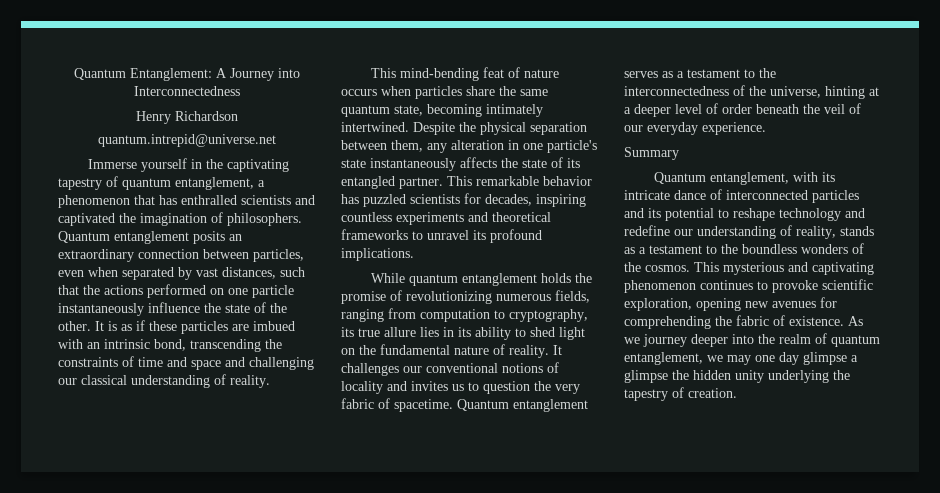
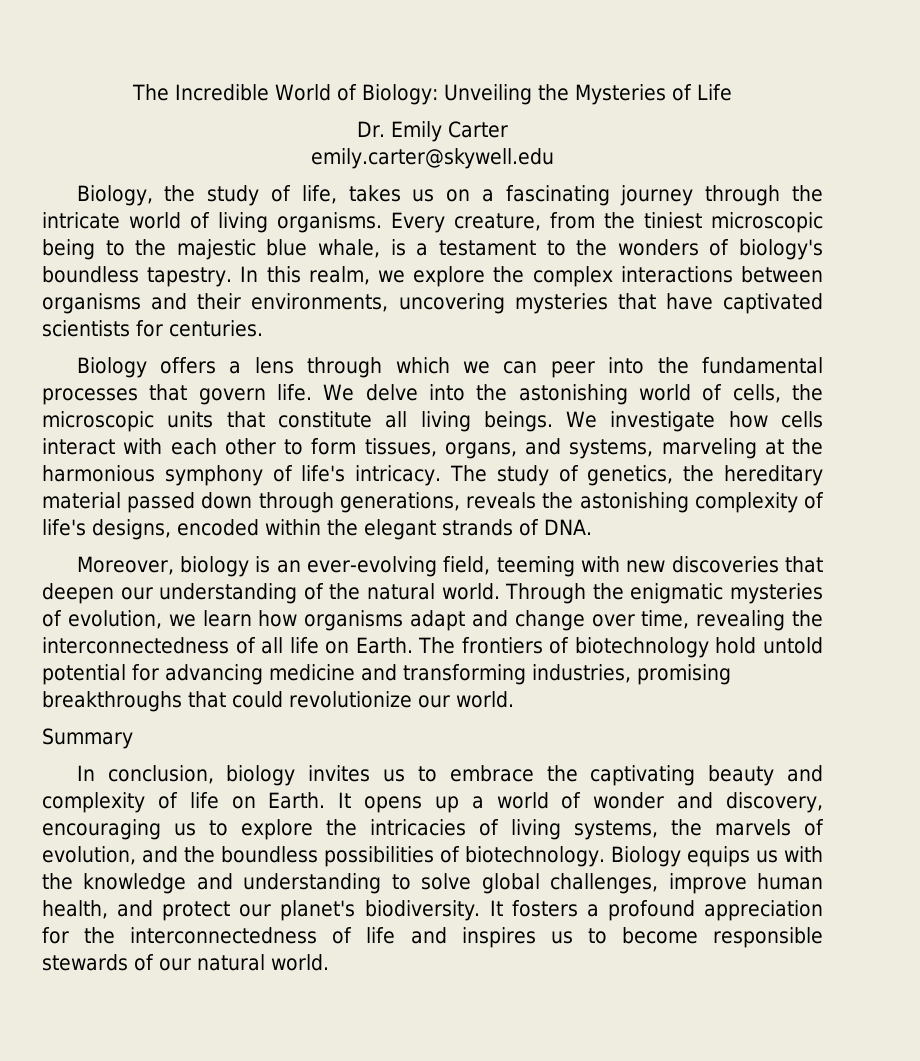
- Quantum Entanglement: A Journey into Interconnectedness
- Henry Richardson
- quantum.intrepid@universe.net
- Immerse yourself in the captivating tapestry of quantum entanglement, a phenomenon that has enthralled scientists and captivated the imagination of philosophers. Quantum entanglement posits an extraordinary connection between particles, even when separated by vast distances, such that the actions performed on one particle instantaneously influence the state of the other. It is as if these particles are imbued with an intrinsic bond, transcending the constraints of time and space and challenging our classical understanding of reality.
- This mind-bending feat of nature occurs when particles share the same quantum state, becoming intimately intertwined. Despite the physical separation between them, any alteration in one particle's state instantaneously affects the state of its entangled partner. This remarkable behavior has puzzled scientists for decades, inspiring countless experiments and theoretical frameworks to unravel its profound implications.
- While quantum entanglement holds the promise of revolutionizing numerous fields, ranging from computation to cryptography, its true allure lies in its ability to shed light on the fundamental nature of reality. It challenges our conventional notions of locality and invites us to question the very fabric of spacetime. Quantum entanglement serves as a testament to the interconnectedness of the universe, hinting at a deeper level of order beneath the veil of our everyday experience.
+ The Incredible World of Biology: Unveiling the Mysteries of Life
+ Dr. Emily Carter
+ emily.carter@skywell.edu
+ Biology, the study of life, takes us on a fascinating journey through the intricate world of living organisms. Every creature, from the tiniest microscopic being to the majestic blue whale, is a testament to the wonders of biology's boundless tapestry. In this realm, we explore the complex interactions between organisms and their environments, uncovering mysteries that have captivated scientists for centuries.
+ Biology offers a lens through which we can peer into the fundamental processes that govern life. We delve into the astonishing world of cells, the microscopic units that constitute all living beings. We investigate how cells interact with each other to form tissues, organs, and systems, marveling at the harmonious symphony of life's intricacy. The study of genetics, the hereditary material passed down through generations, reveals the astonishing complexity of life's designs, encoded within the elegant strands of DNA.
+ Moreover, biology is an ever-evolving field, teeming with new discoveries that deepen our understanding of the natural world. Through the enigmatic mysteries of evolution, we learn how organisms adapt and change over time, revealing the interconnectedness of all life on Earth. The frontiers of biotechnology hold untold potential for advancing medicine and transforming industries, promising breakthroughs that could revolutionize our world.
  Summary
- Quantum entanglement, with its intricate dance of interconnected particles and its potential to reshape technology and redefine our understanding of reality, stands as a testament to the boundless wonders of the cosmos. This mysterious and captivating phenomenon continues to provoke scientific exploration, opening new avenues for comprehending the fabric of existence. As we journey deeper into the realm of quantum entanglement, we may one day glimpse a glimpse the hidden unity underlying the tapestry of creation.
+ In conclusion, biology invites us to embrace the captivating beauty and complexity of life on Earth. It opens up a world of wonder and discovery, encouraging us to explore the intricacies of living systems, the marvels of evolution, and the boundless possibilities of biotechnology. Biology equips us with the knowledge and understanding to solve global challenges, improve human health, and protect our planet's biodiversity. It fosters a profound appreciation for the interconnectedness of life and inspires us to become responsible stewards of our natural world.

